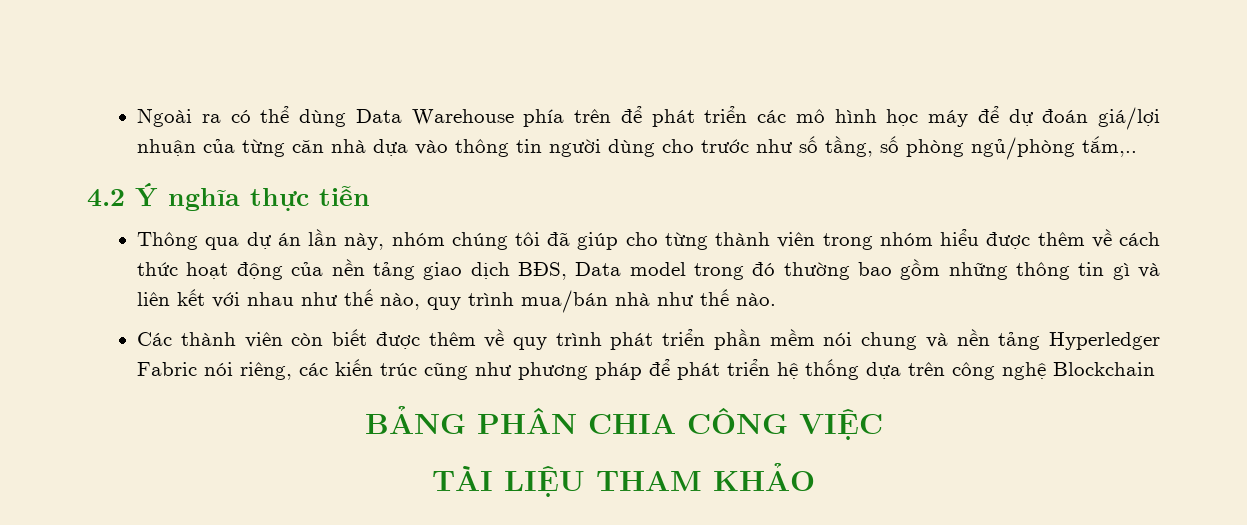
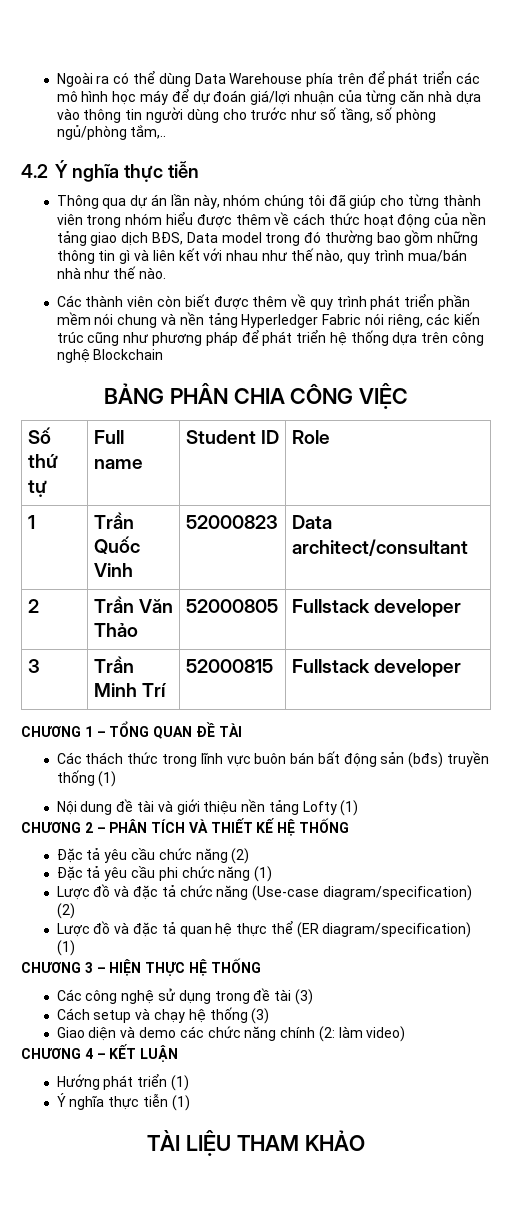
+ Số thứ tự | Full name | Student ID | Role
+ 1 | Trần Quốc Vinh | 52000823 | Data architect/consultant
+ 2 | Trần Văn Thảo | 52000805 | Fullstack developer
+ 3 | Trần Minh Trí | 52000815 | Fullstack developer
+ CHƯƠNG 1 – TỔNG QUAN ĐỀ TÀI
+ Các thách thức trong lĩnh vực buôn bán bất động sản (bđs) truyền thống (1)
+ Nội dung đề tài và giới thiệu nền tảng Lofty (1)
+ CHƯƠNG 2 – PHÂN TÍCH VÀ THIẾT KẾ HỆ THỐNG
+ Đặc tả yêu cầu chức năng (2)
+ Đặc tả yêu cầu phi chức năng (1)
+ Lược đồ và đặc tả chức năng (Use-case diagram/specification) (2)
+ Lược đồ và đặc tả quan hệ thực thể (ER diagram/specification) (1)
+ CHƯƠNG 3 – HIỆN THỰC HỆ THỐNG
+ Các công nghệ sử dụng trong đề tài (3)
+ Cách setup và chạy hệ thống (3)
+ Giao diện và demo các chức năng chính (2: làm video)
+ CHƯƠNG 4 – KẾT LUẬN
+ Hướng phát triển (1)
+ Ý nghĩa thực tiễn (1)

